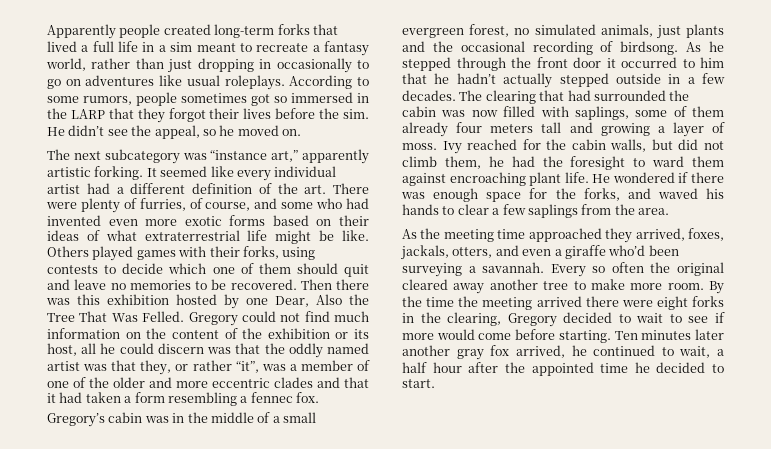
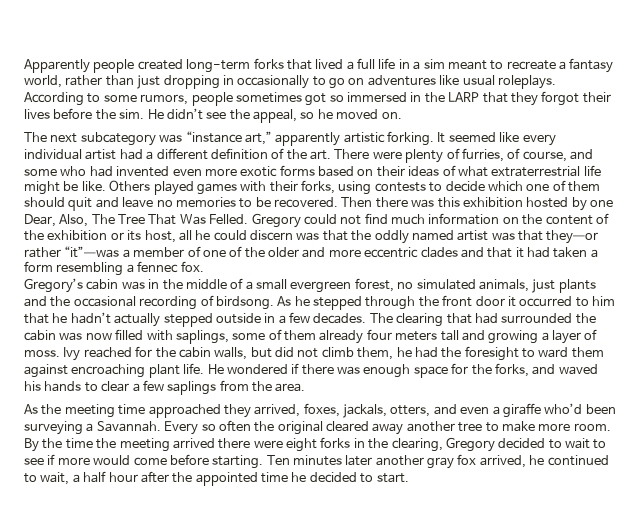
- Then there was this exhibition hosted by one Dear, Also the Tree That Was Felled.
+ Then there was this exhibition hosted by one Dear, Also, The Tree That Was Felled.
- Gregory could not find much information on the content of the exhibition or its host, all he could discern was that the oddly named artist was that they, or rather “it”, was a member of one of the older and more eccentric clades and that it had taken a form resembling a fennec fox.
+ Gregory could not find much information on the content of the exhibition or its host, all he could discern was that the oddly named artist was that they—or rather “it”—was a member of one of the older and more eccentric clades and that it had taken a form resembling a fennec fox.
- As the meeting time approached they arrived, foxes, jackals, otters, and even a giraffe who’d been surveying a savannah.
+ As the meeting time approached they arrived, foxes, jackals, otters, and even a giraffe who’d been surveying a Savannah.

